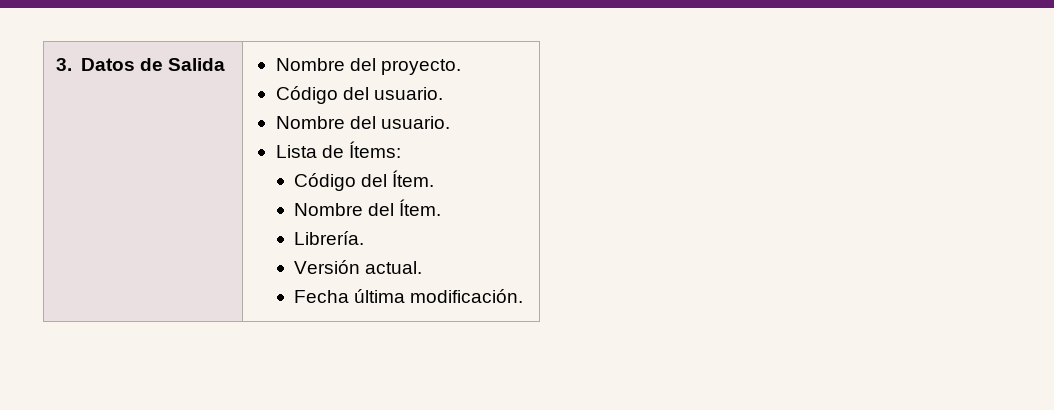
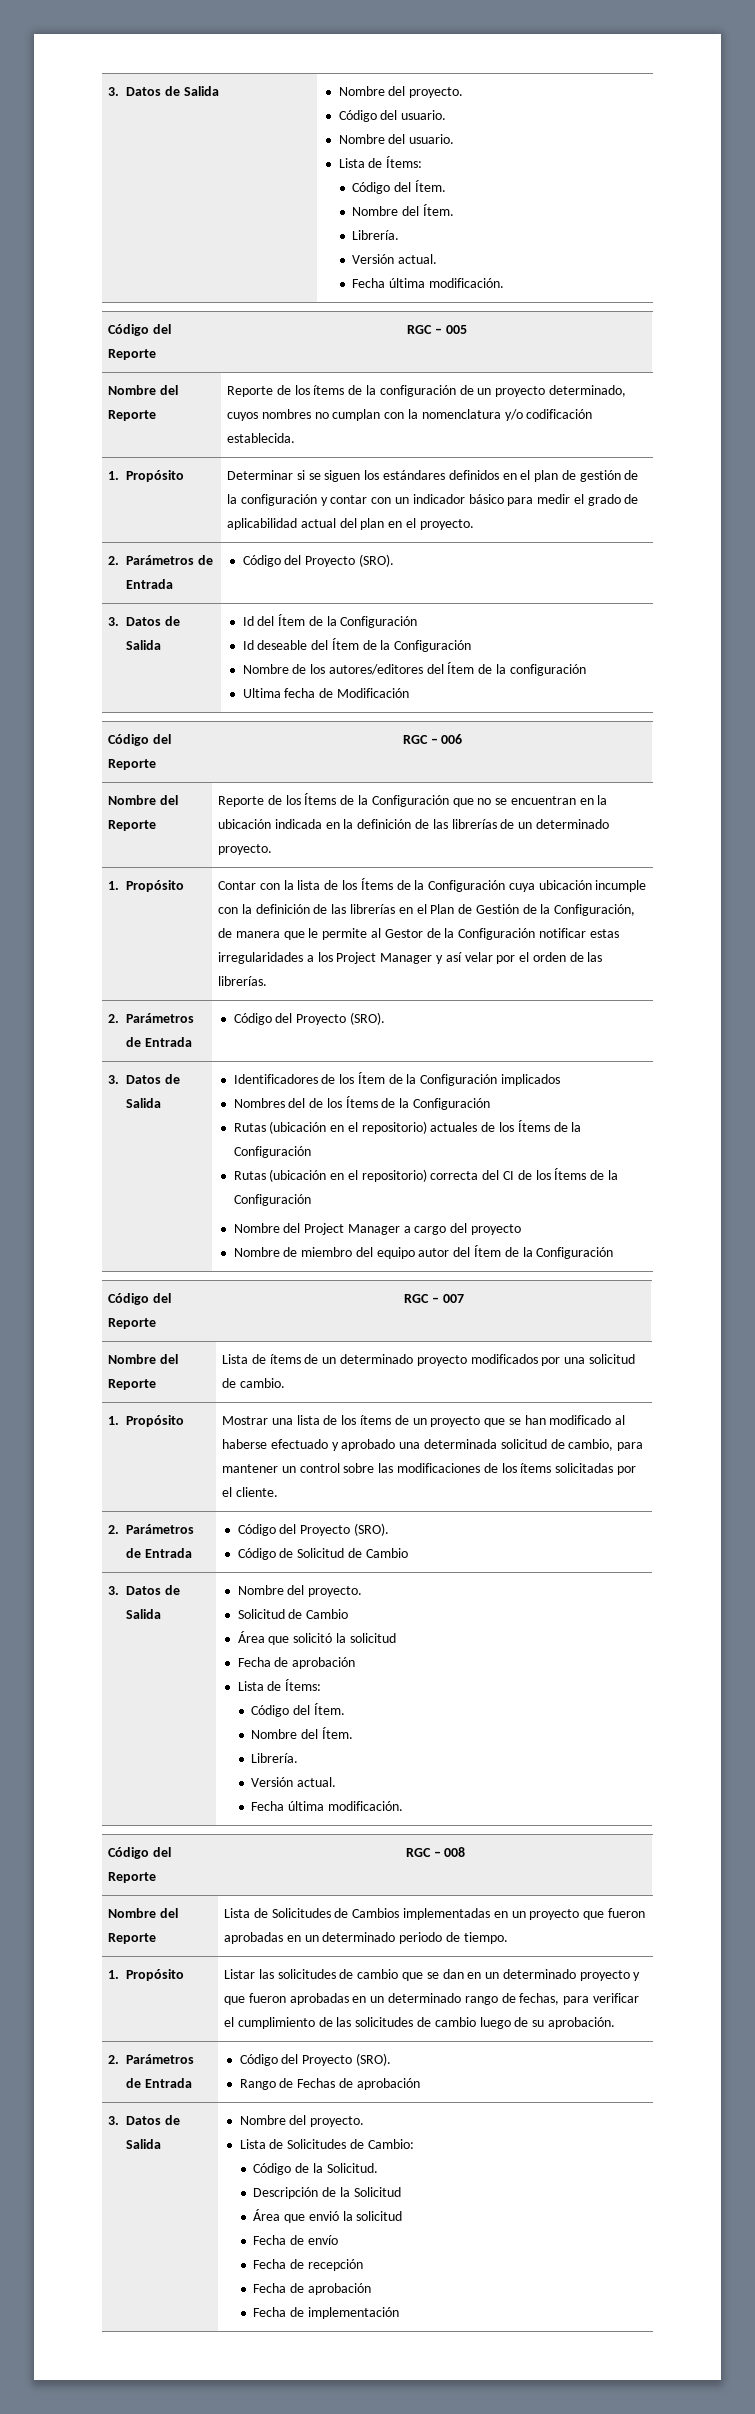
+ Código del Reporte | RGC – 005
+ Nombre del Reporte | Reporte de los ítems de la configuración de un proyecto determinado, cuyos nombres no cumplan con la nomenclatura y/o codificación establecida.
+ 1. Propósito | Determinar si se siguen los estándares definidos en el plan de gestión de la configuración y contar con un indicador básico para medir el grado de aplicabilidad actual del plan en el proyecto.
+ 2. Parámetros de Entrada | Código del Proyecto (SRO).
+ 3. Datos de Salida | Id del Ítem de la Configuración
+ Id deseable del Ítem de la Configuración
+ Nombre de los autores/editores del Ítem de la configuración
+ Ultima fecha de Modificación
+ Código del Reporte | RGC – 006
+ Nombre del Reporte | Reporte de los Ítems de la Configuración que no se encuentran en la ubicación indicada en la definición de las librerías de un determinado proyecto.
+ 1. Propósito | Contar con la lista de los Ítems de la Configuración cuya ubicación incumple con la definición de las librerías en el Plan de Gestión de la Configuración, de manera que le permite al Gestor de la Configuración notificar estas irregularidades a los Project Manager y así velar por el orden de las librerías.
+ 2. Parámetros de Entrada | Código del Proyecto (SRO).
+ 3. Datos de Salida | Identificadores de los Ítem de la Configuración implicados
+ Nombres del de los Ítems de la Configuración
+ Rutas (ubicación en el repositorio) actuales de los Ítems de la Configuración
+ Rutas (ubicación en el repositorio) correcta del CI de los Ítems de la Configuración
+ Nombre del Project Manager a cargo del proyecto
+ Nombre de miembro del equipo autor del Ítem de la Configuración
+ Código del Reporte | RGC – 007
+ Nombre del Reporte | Lista de ítems de un determinado proyecto modificados por una solicitud de cambio.
+ 1. Propósito | Mostrar una lista de los ítems de un proyecto que se han modificado al haberse efectuado y aprobado una determinada solicitud de cambio, para mantener un control sobre las modificaciones de los ítems solicitadas por el cliente.
+ 2. Parámetros de Entrada | Código del Proyecto (SRO).
+ Código de Solicitud de Cambio
+ 3. Datos de Salida | Nombre del proyecto.
+ Solicitud de Cambio
+ Área que solicitó la solicitud
+ Fecha de aprobación
+ Lista de Ítems:
+ Código del Ítem.
+ Nombre del Ítem.
+ Librería.
+ Versión actual.
+ Fecha última modificación.
+ Código del Reporte | RGC – 008
+ Nombre del Reporte | Lista de Solicitudes de Cambios implementadas en un proyecto que fueron aprobadas en un determinado periodo de tiempo.
+ 1. Propósito | Listar las solicitudes de cambio que se dan en un determinado proyecto y que fueron aprobadas en un determinado rango de fechas, para verificar el cumplimiento de las solicitudes de cambio luego de su aprobación.
+ 2. Parámetros de Entrada | Código del Proyecto (SRO).
+ Rango de Fechas de aprobación
+ 3. Datos de Salida | Nombre del proyecto.
+ Lista de Solicitudes de Cambio:
+ Código de la Solicitud.
+ Descripción de la Solicitud
+ Área que envió la solicitud
+ Fecha de envío
+ Fecha de recepción
+ Fecha de aprobación
+ Fecha de implementación

